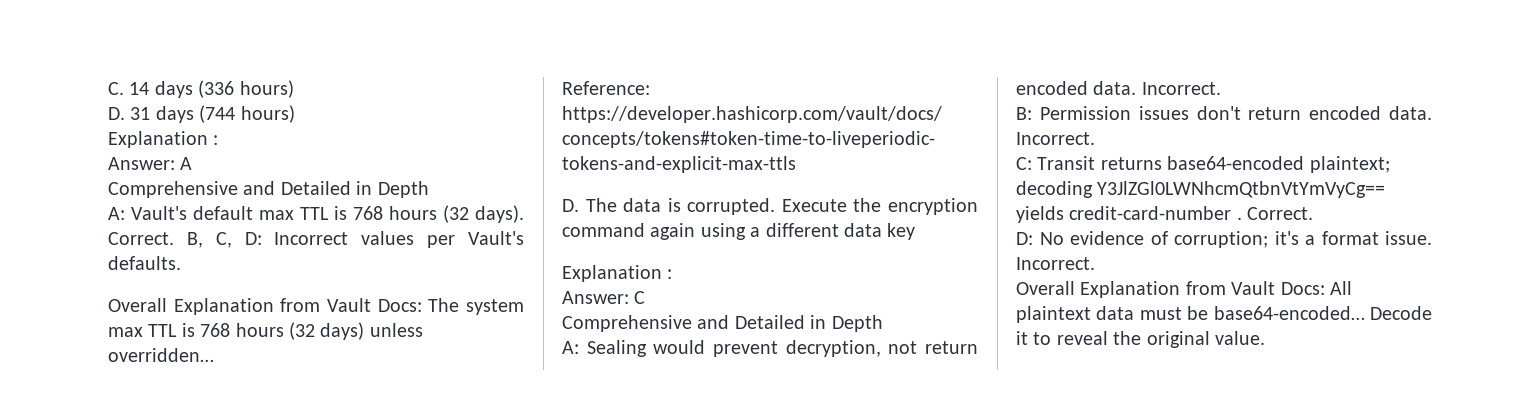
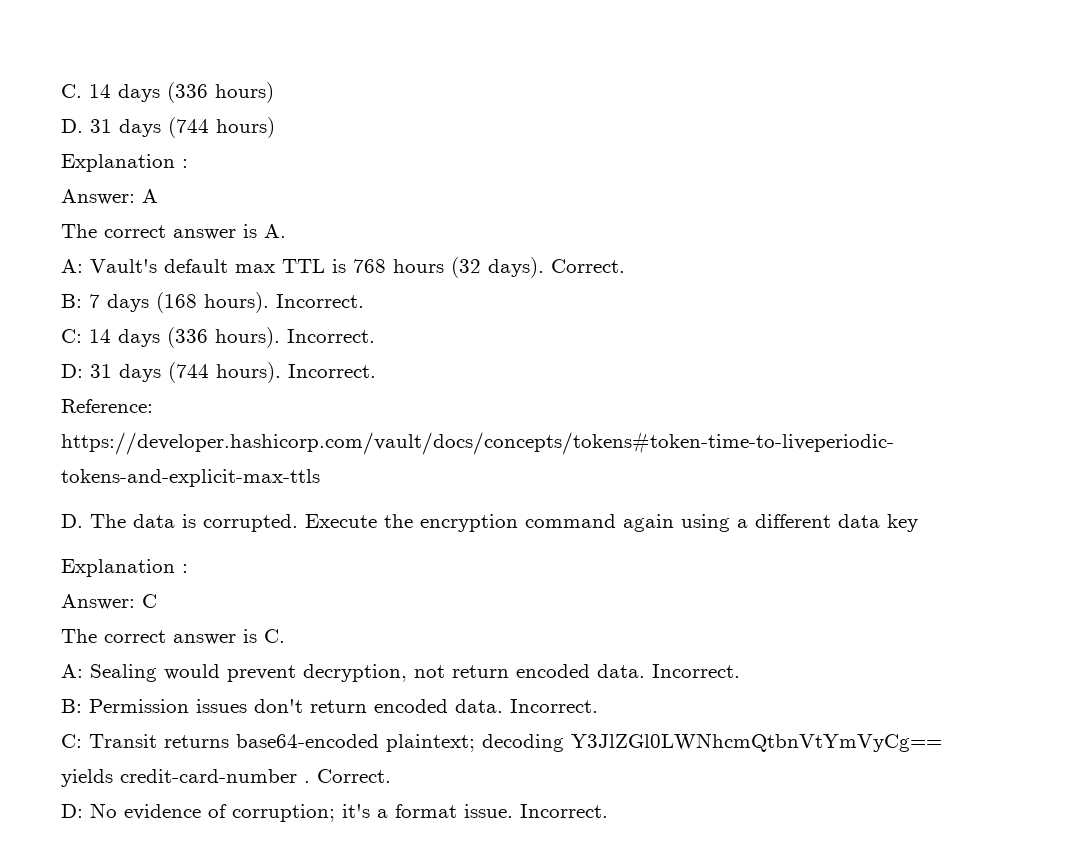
  Answer: A
- Comprehensive and Detailed in Depth
+ The correct answer is A.
- A: Vault's default max TTL is 768 hours (32 days). Correct. B, C, D: Incorrect values per Vault's defaults.
- Overall Explanation from Vault Docs: The system max TTL is 768 hours (32 days) unless overridden…
+ A: Vault's default max TTL is 768 hours (32 days). Correct.
+ B: 7 days (168 hours). Incorrect.
+ C: 14 days (336 hours). Incorrect.
+ D: 31 days (744 hours). Incorrect.
  Answer: C
- Comprehensive and Detailed in Depth
+ The correct answer is C.
- Overall Explanation from Vault Docs: All plaintext data must be base64-encoded… Decode it to reveal the original value.

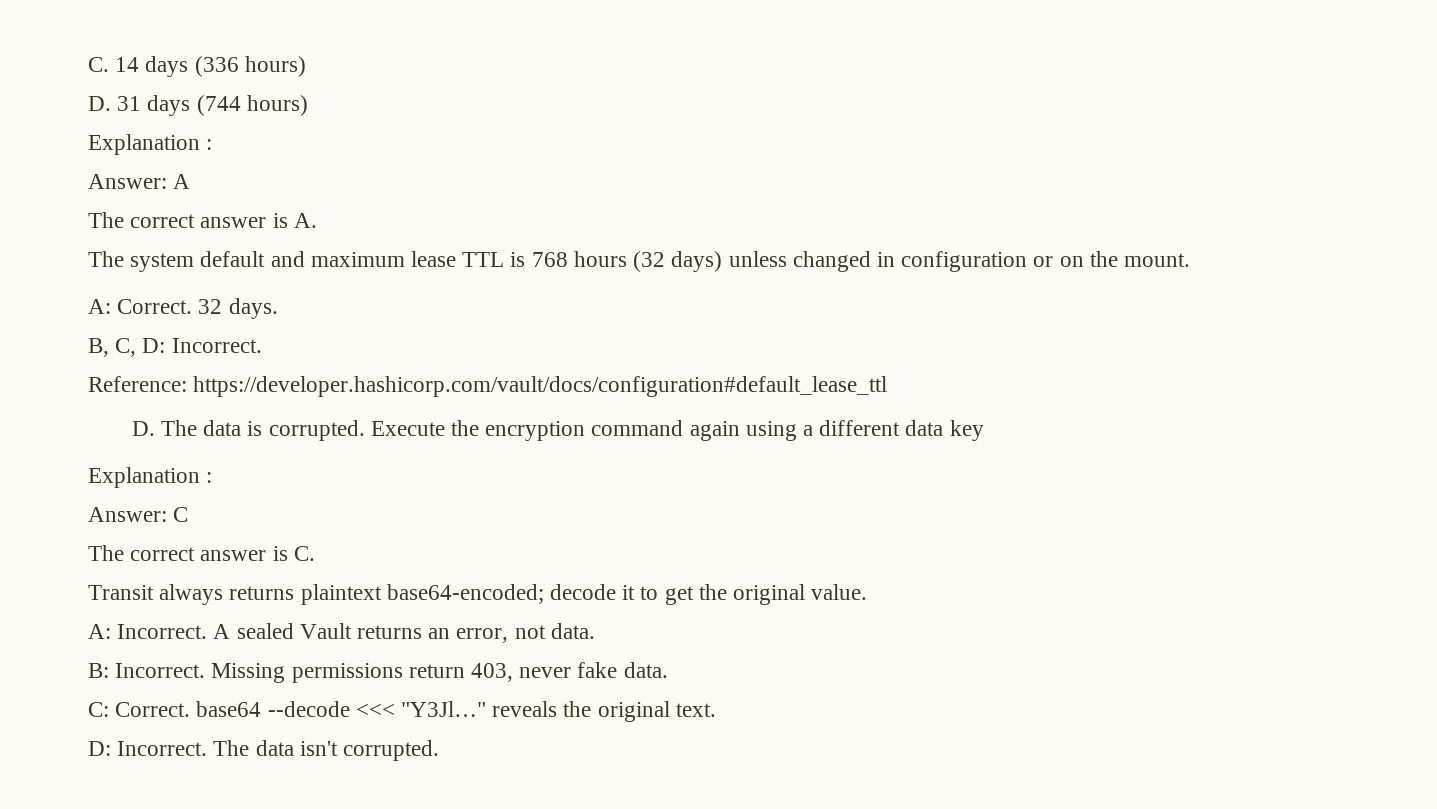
- A: Vault's default max TTL is 768 hours (32 days). Correct.
- B: 7 days (168 hours). Incorrect.
- C: 14 days (336 hours). Incorrect.
- D: 31 days (744 hours). Incorrect.
+ The system default and maximum lease TTL is 768 hours (32 days) unless changed in configuration or on the mount.
+ A: Correct. 32 days.
+ B, C, D: Incorrect.
- Reference: https://developer.hashicorp.com/vault/docs/concepts/tokens#token-time-to-liveperiodic- tokens-and-explicit-max-ttls
+ Reference: https://developer.hashicorp.com/vault/docs/configuration#default_lease_ttl
- A: Sealing would prevent decryption, not return encoded data. Incorrect.
- B: Permission issues don't return encoded data. Incorrect.
- C: Transit returns base64-encoded plaintext; decoding Y3JlZGl0LWNhcmQtbnVtYmVyCg== yields credit-card-number . Correct.
- D: No evidence of corruption; it's a format issue. Incorrect.
+ Transit always returns plaintext base64-encoded; decode it to get the original value.
+ A: Incorrect. A sealed Vault returns an error, not data.
+ B: Incorrect. Missing permissions return 403, never fake data.
+ C: Correct. base64 --decode <<< "Y3Jl…" reveals the original text.
+ D: Incorrect. The data isn't corrupted.

